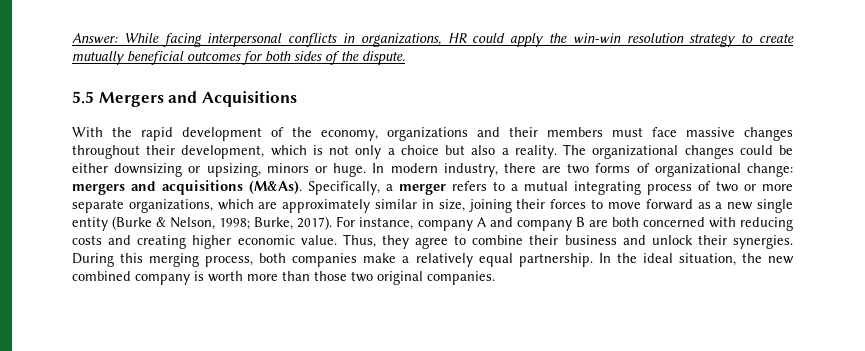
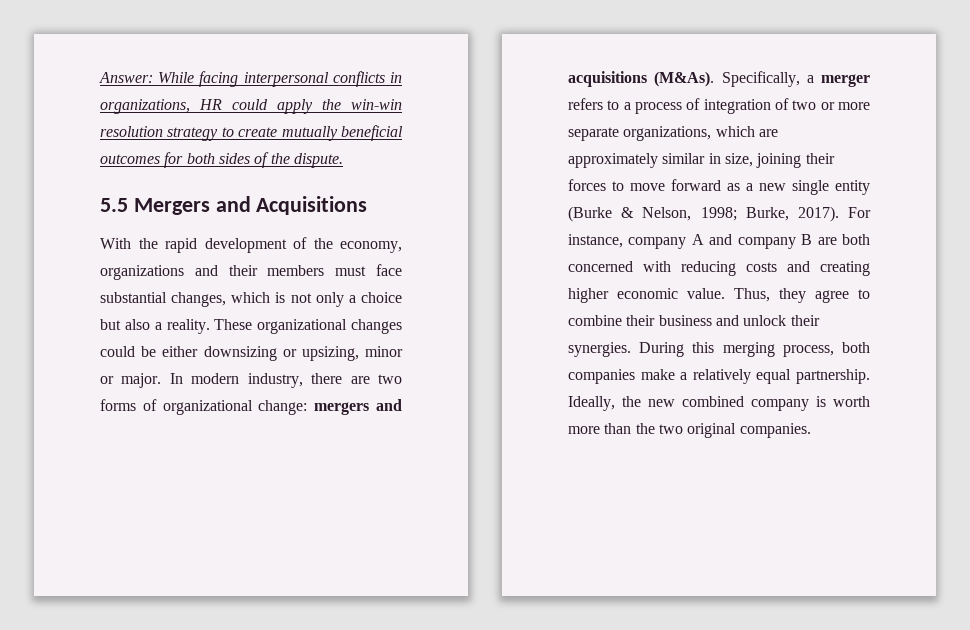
- With the rapid development of the economy, organizations and their members must face massive changes throughout their development, which is not only a choice but also a reality.
+ With the rapid development of the economy, organizations and their members must face substantial changes, which is not only a choice but also a reality.
- The organizational changes could be either downsizing or upsizing, minors or huge.
+ These organizational changes could be either downsizing or upsizing, minor or major.
- Specifically, a merger refers to a mutual integrating process of two or more separate organizations, which are approximately similar in size, joining their forces to move forward as a new single entity (Burke & Nelson, 1998; Burke, 2017).
+ Specifically, a merger refers to a process of integration of two or more separate organizations, which are approximately similar in size, joining their forces to move forward as a new single entity (Burke & Nelson, 1998; Burke, 2017).
- In the ideal situation, the new combined company is worth more than those two original companies.
+ Ideally, the new combined company is worth more than the two original companies.

